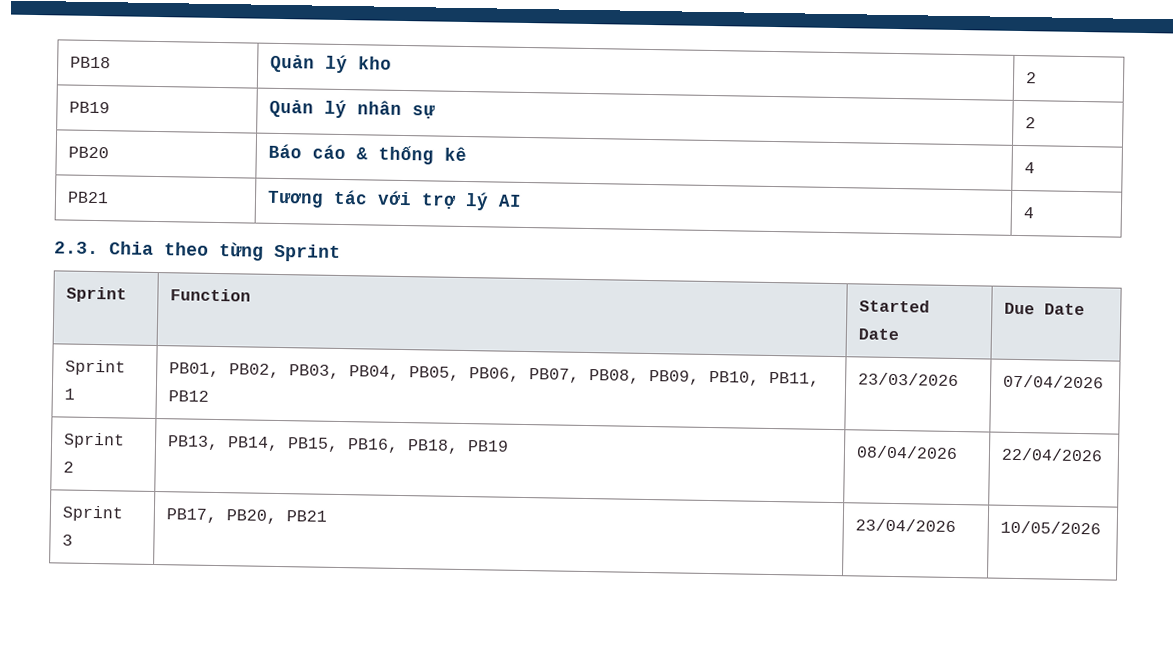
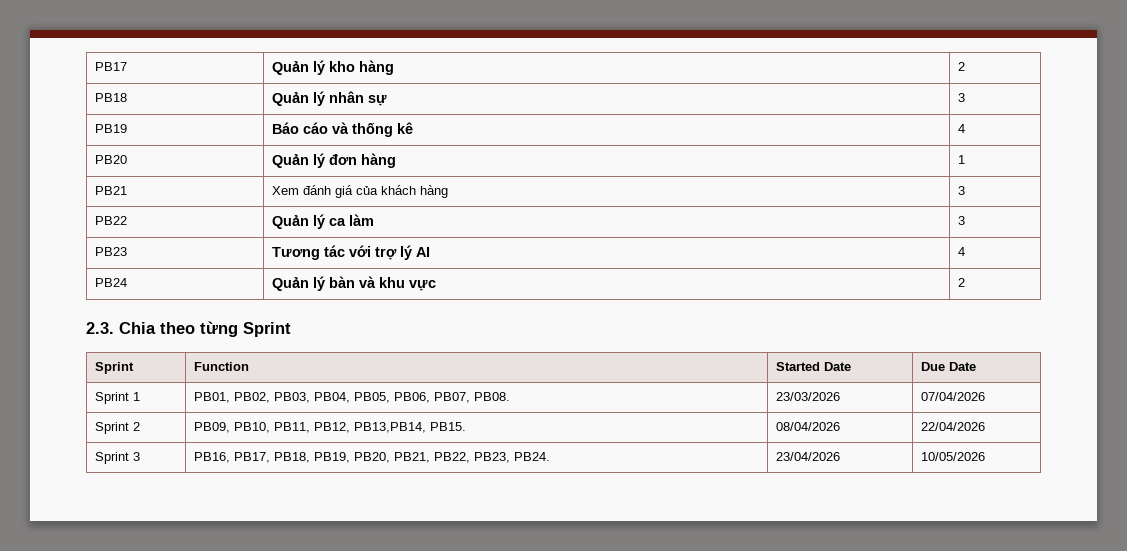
- PB18 | Quản lý kho | 2
- PB19 | Quản lý nhân sự | 2
- PB20 | Báo cáo & thống kê | 4
+ PB17 | Quản lý kho hàng | 2
+ PB18 | Quản lý nhân sự | 3
+ PB19 | Báo cáo và thống kê | 4
- PB21 | Tương tác với trợ lý AI | 4
+ PB20 | Quản lý đơn hàng | 1
+ PB21 | Xem đánh giá của khách hàng | 3
+ PB22 | Quản lý ca làm | 3
+ PB23 | Tương tác với trợ lý AI | 4
+ PB24 | Quản lý bàn và khu vực | 2
- Sprint 1 | PB01, PB02, PB03, PB04, PB05, PB06, PB07, PB08, PB09, PB10, PB11, PB12 | 23/03/2026 | 07/04/2026
+ Sprint 1 | PB01, PB02, PB03, PB04, PB05, PB06, PB07, PB08. | 23/03/2026 | 07/04/2026
- Sprint 2 | PB13, PB14, PB15, PB16, PB18, PB19 | 08/04/2026 | 22/04/2026
- Sprint 3 | PB17, PB20, PB21 | 23/04/2026 | 10/05/2026
+ Sprint 2 | PB09, PB10, PB11, PB12, PB13,PB14, PB15. | 08/04/2026 | 22/04/2026
+ Sprint 3 | PB16, PB17, PB18, PB19, PB20, PB21, PB22, PB23, PB24. | 23/04/2026 | 10/05/2026

